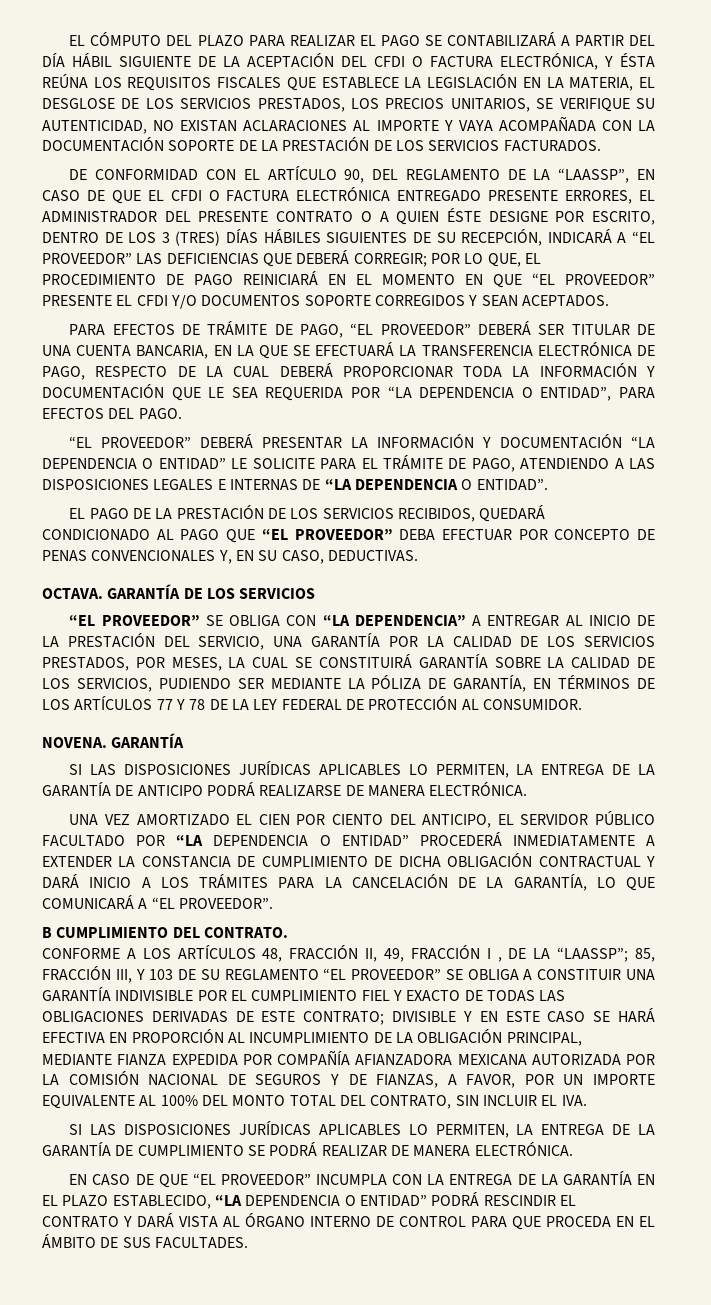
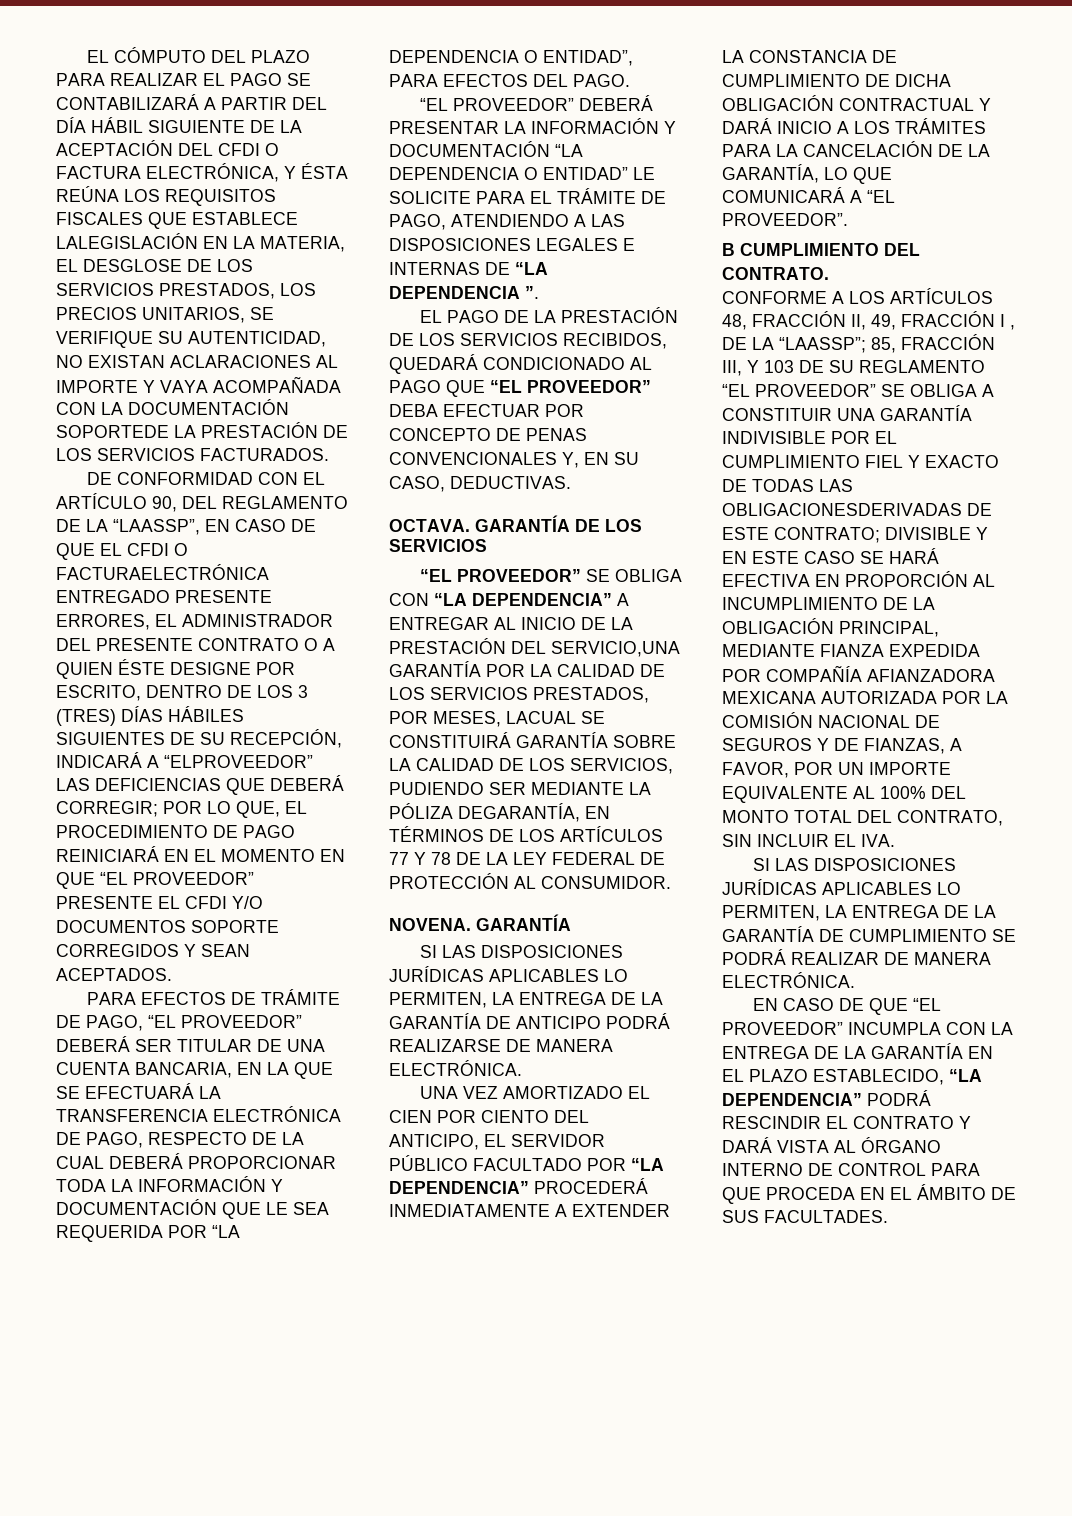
- EL CÓMPUTO DEL PLAZO PARA REALIZAR EL PAGO SE CONTABILIZARÁ A PARTIR DEL DÍA HÁBIL SIGUIENTE DE LA ACEPTACIÓN DEL CFDI O FACTURA ELECTRÓNICA, Y ÉSTA REÚNA LOS REQUISITOS FISCALES QUE ESTABLECE LA LEGISLACIÓN EN LA MATERIA, EL DESGLOSE DE LOS SERVICIOS PRESTADOS, LOS PRECIOS UNITARIOS, SE VERIFIQUE SU AUTENTICIDAD, NO EXISTAN ACLARACIONES AL IMPORTE Y VAYA ACOMPAÑADA CON LA DOCUMENTACIÓN SOPORTE DE LA PRESTACIÓN DE LOS SERVICIOS FACTURADOS.
+ EL CÓMPUTO DEL PLAZO PARA REALIZAR EL PAGO SE CONTABILIZARÁ A PARTIR DEL DÍA HÁBIL SIGUIENTE DE LA ACEPTACIÓN DEL CFDI O FACTURA ELECTRÓNICA, Y ÉSTA REÚNA LOS REQUISITOS FISCALES QUE ESTABLECE LALEGISLACIÓN EN LA MATERIA, EL DESGLOSE DE LOS SERVICIOS PRESTADOS, LOS PRECIOS UNITARIOS, SE VERIFIQUE SU AUTENTICIDAD, NO EXISTAN ACLARACIONES AL IMPORTE Y VAYA ACOMPAÑADA CON LA DOCUMENTACIÓN SOPORTEDE LA PRESTACIÓN DE LOS SERVICIOS FACTURADOS.
- DE CONFORMIDAD CON EL ARTÍCULO 90, DEL REGLAMENTO DE LA “LAASSP”, EN CASO DE QUE EL CFDI O FACTURA ELECTRÓNICA ENTREGADO PRESENTE ERRORES, EL ADMINISTRADOR DEL PRESENTE CONTRATO O A QUIEN ÉSTE DESIGNE POR ESCRITO, DENTRO DE LOS 3 (TRES) DÍAS HÁBILES SIGUIENTES DE SU RECEPCIÓN, INDICARÁ A “EL PROVEEDOR” LAS DEFICIENCIAS QUE DEBERÁ CORREGIR;
+ DE CONFORMIDAD CON EL ARTÍCULO 90, DEL REGLAMENTO DE LA “LAASSP”, EN CASO DE QUE EL CFDI O FACTURAELECTRÓNICA ENTREGADO PRESENTE ERRORES, EL ADMINISTRADOR DEL PRESENTE CONTRATO O A QUIEN ÉSTE DESIGNE POR ESCRITO, DENTRO DE LOS 3 (TRES) DÍAS HÁBILES SIGUIENTES DE SU RECEPCIÓN, INDICARÁ A “ELPROVEEDOR” LAS DEFICIENCIAS QUE DEBERÁ CORREGIR;
- “EL PROVEEDOR” DEBERÁ PRESENTAR LA INFORMACIÓN Y DOCUMENTACIÓN “LA DEPENDENCIA O ENTIDAD” LE SOLICITE PARA EL TRÁMITE DE PAGO, ATENDIENDO A LAS DISPOSICIONES LEGALES E INTERNAS DE “LA DEPENDENCIA O ENTIDAD”.
+ “EL PROVEEDOR” DEBERÁ PRESENTAR LA INFORMACIÓN Y DOCUMENTACIÓN “LA DEPENDENCIA O ENTIDAD” LE SOLICITE PARA EL TRÁMITE DE PAGO, ATENDIENDO A LAS DISPOSICIONES LEGALES E INTERNAS DE “LA DEPENDENCIA ”.
- “EL PROVEEDOR” SE OBLIGA CON “LA DEPENDENCIA” A ENTREGAR AL INICIO DE LA PRESTACIÓN DEL SERVICIO, UNA GARANTÍA POR LA CALIDAD DE LOS SERVICIOS PRESTADOS, POR MESES, LA CUAL SE CONSTITUIRÁ GARANTÍA SOBRE LA CALIDAD DE LOS SERVICIOS, PUDIENDO SER MEDIANTE LA PÓLIZA DE GARANTÍA, EN TÉRMINOS DE LOS ARTÍCULOS 77 Y 78 DE LA LEY FEDERAL DE PROTECCIÓN AL CONSUMIDOR.
+ “EL PROVEEDOR” SE OBLIGA CON “LA DEPENDENCIA” A ENTREGAR AL INICIO DE LA PRESTACIÓN DEL SERVICIO,UNA GARANTÍA POR LA CALIDAD DE LOS SERVICIOS PRESTADOS, POR MESES, LACUAL SE CONSTITUIRÁ GARANTÍA SOBRE LA CALIDAD DE LOS SERVICIOS, PUDIENDO SER MEDIANTE LA PÓLIZA DEGARANTÍA, EN TÉRMINOS DE LOS ARTÍCULOS 77 Y 78 DE LA LEY FEDERAL DE PROTECCIÓN AL CONSUMIDOR.
- UNA VEZ AMORTIZADO EL CIEN POR CIENTO DEL ANTICIPO, EL SERVIDOR PÚBLICO FACULTADO POR “LA DEPENDENCIA O ENTIDAD” PROCEDERÁ INMEDIATAMENTE A EXTENDER LA CONSTANCIA DE CUMPLIMIENTO DE DICHA OBLIGACIÓN CONTRACTUAL Y DARÁ INICIO A LOS TRÁMITES PARA LA CANCELACIÓN DE LA GARANTÍA, LO QUE COMUNICARÁ A “EL PROVEEDOR”.
+ UNA VEZ AMORTIZADO EL CIEN POR CIENTO DEL ANTICIPO, EL SERVIDOR PÚBLICO FACULTADO POR “LA DEPENDENCIA” PROCEDERÁ INMEDIATAMENTE A EXTENDER LA CONSTANCIA DE CUMPLIMIENTO DE DICHA OBLIGACIÓN CONTRACTUAL Y DARÁ INICIO A LOS TRÁMITES PARA LA CANCELACIÓN DE LA GARANTÍA, LO QUE COMUNICARÁ A “EL PROVEEDOR”.
- 85, FRACCIÓN III, Y 103 DE SU REGLAMENTO “EL PROVEEDOR” SE OBLIGA A CONSTITUIR UNA GARANTÍA INDIVISIBLE POR EL CUMPLIMIENTO FIEL Y EXACTO DE TODAS LAS OBLIGACIONES DERIVADAS DE ESTE CONTRATO;
+ 85, FRACCIÓN III, Y 103 DE SU REGLAMENTO “EL PROVEEDOR” SE OBLIGA A CONSTITUIR UNA GARANTÍA INDIVISIBLE POR EL CUMPLIMIENTO FIEL Y EXACTO DE TODAS LAS OBLIGACIONESDERIVADAS DE ESTE CONTRATO;
- EN CASO DE QUE “EL PROVEEDOR” INCUMPLA CON LA ENTREGA DE LA GARANTÍA EN EL PLAZO ESTABLECIDO, “LA DEPENDENCIA O ENTIDAD” PODRÁ RESCINDIR EL CONTRATO Y DARÁ VISTA AL ÓRGANO INTERNO DE CONTROL PARA QUE PROCEDA EN EL ÁMBITO DE SUS FACULTADES.
+ EN CASO DE QUE “EL PROVEEDOR” INCUMPLA CON LA ENTREGA DE LA GARANTÍA EN EL PLAZO ESTABLECIDO, “LA DEPENDENCIA” PODRÁ RESCINDIR EL CONTRATO Y DARÁ VISTA AL ÓRGANO INTERNO DE CONTROL PARA QUE PROCEDA EN EL ÁMBITO DE SUS FACULTADES.

